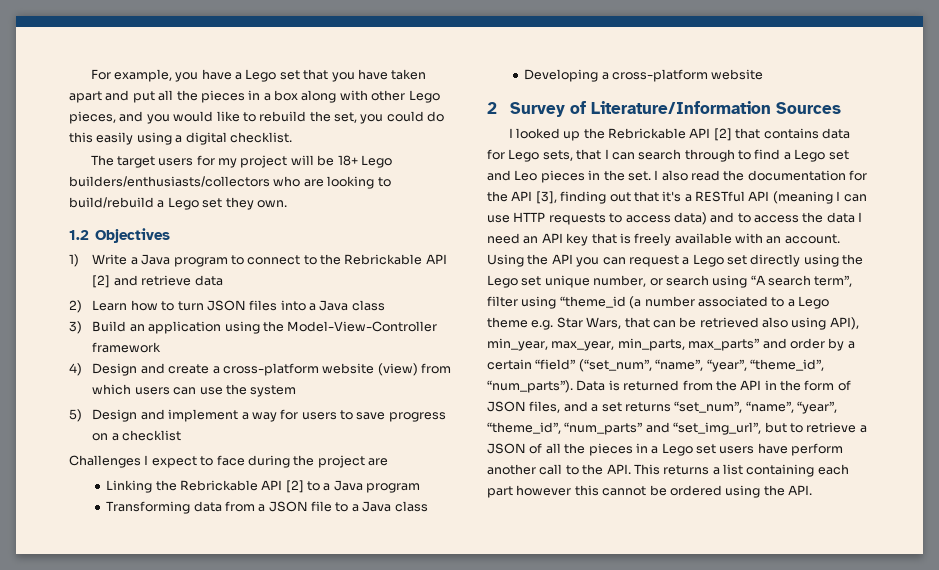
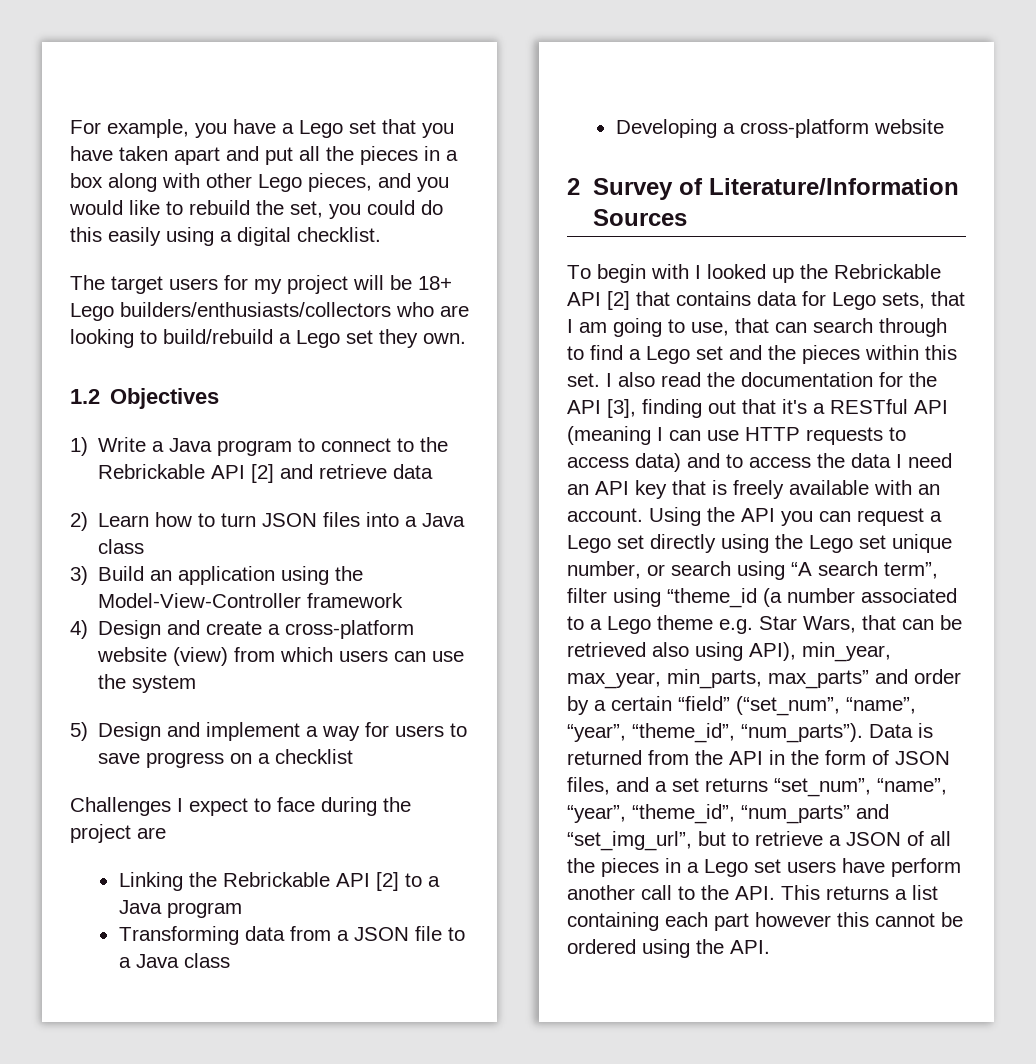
- I looked up the Rebrickable API [2] that contains data for Lego sets, that I can search through to find a Lego set and Leo pieces in the set.
+ To begin with I looked up the Rebrickable API [2] that contains data for Lego sets, that I am going to use, that can search through to find a Lego set and the pieces within this set.

